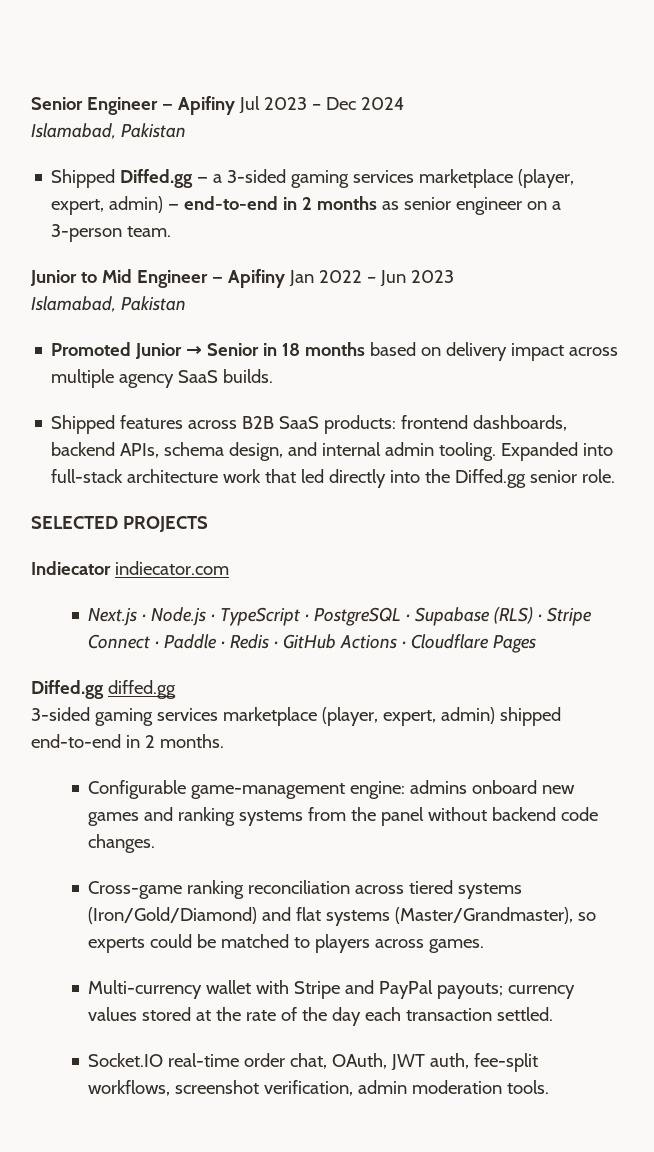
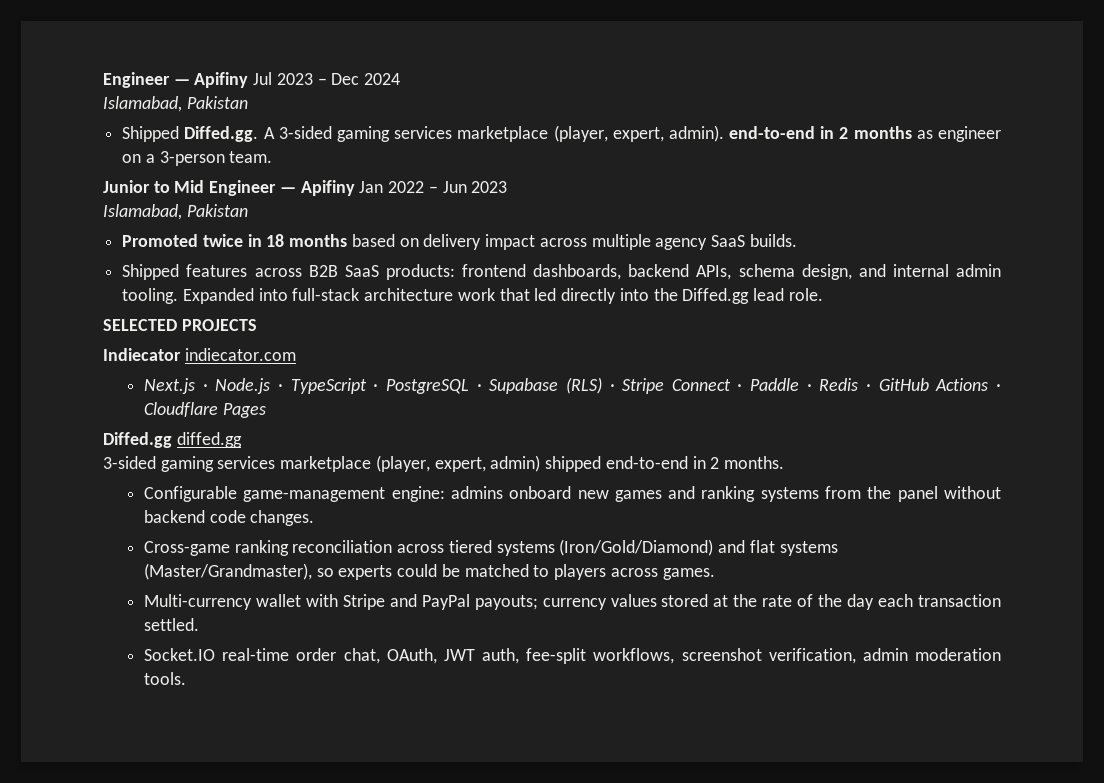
- Senior Engineer — Apifiny Jul 2023 – Dec 2024
+ Engineer — Apifiny Jul 2023 – Dec 2024
- Shipped Diffed.gg — a 3-sided gaming services marketplace (player, expert, admin) — end-to-end in 2 months as senior engineer on a 3-person team.
+ Shipped Diffed.gg. A 3-sided gaming services marketplace (player, expert, admin). end-to-end in 2 months as engineer on a 3-person team.
- Promoted Junior → Senior in 18 months based on delivery impact across multiple agency SaaS builds.
+ Promoted twice in 18 months based on delivery impact across multiple agency SaaS builds.
- Expanded into full-stack architecture work that led directly into the Diffed.gg senior role.
+ Expanded into full-stack architecture work that led directly into the Diffed.gg lead role.

